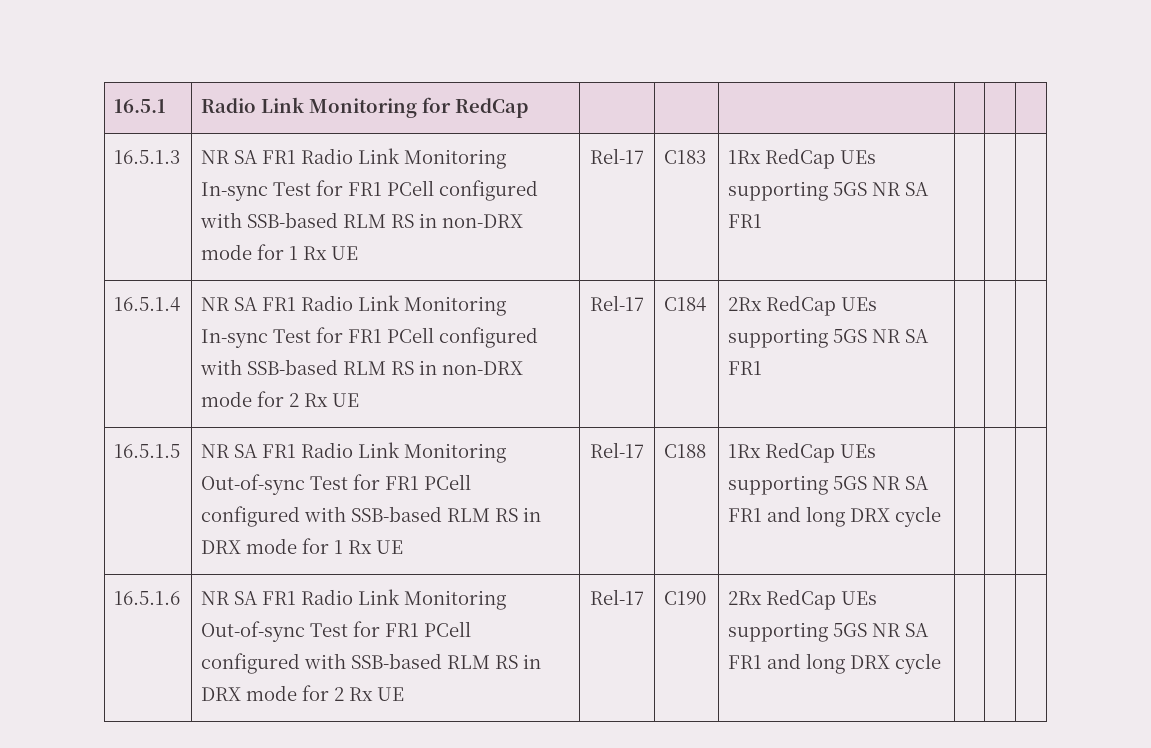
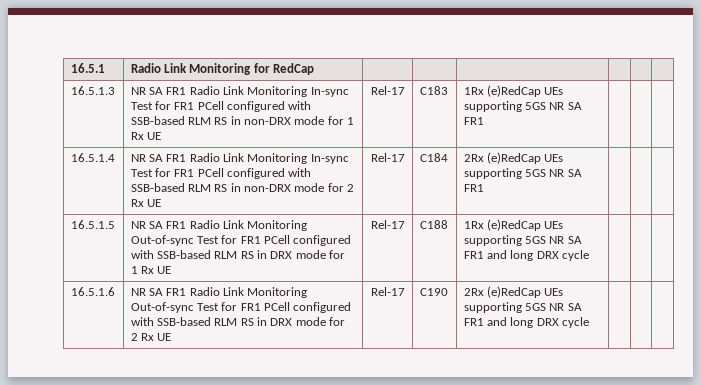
- 16.5.1.3 | NR SA FR1 Radio Link Monitoring In-sync Test for FR1 PCell configured with SSB-based RLM RS in non-DRX mode for 1 Rx UE | Rel-17 | C183 | 1Rx RedCap UEs supporting 5GS NR SA FR1 | | |
+ 16.5.1.3 | NR SA FR1 Radio Link Monitoring In-sync Test for FR1 PCell configured with SSB-based RLM RS in non-DRX mode for 1 Rx UE | Rel-17 | C183 | 1Rx (e)RedCap UEs supporting 5GS NR SA FR1 | | |
- 16.5.1.4 | NR SA FR1 Radio Link Monitoring In-sync Test for FR1 PCell configured with SSB-based RLM RS in non-DRX mode for 2 Rx UE | Rel-17 | C184 | 2Rx RedCap UEs supporting 5GS NR SA FR1 | | |
+ 16.5.1.4 | NR SA FR1 Radio Link Monitoring In-sync Test for FR1 PCell configured with SSB-based RLM RS in non-DRX mode for 2 Rx UE | Rel-17 | C184 | 2Rx (e)RedCap UEs supporting 5GS NR SA FR1 | | |
- 16.5.1.5 | NR SA FR1 Radio Link Monitoring Out-of-sync Test for FR1 PCell configured with SSB-based RLM RS in DRX mode for 1 Rx UE | Rel-17 | C188 | 1Rx RedCap UEs supporting 5GS NR SA FR1 and long DRX cycle | | |
+ 16.5.1.5 | NR SA FR1 Radio Link Monitoring Out-of-sync Test for FR1 PCell configured with SSB-based RLM RS in DRX mode for 1 Rx UE | Rel-17 | C188 | 1Rx (e)RedCap UEs supporting 5GS NR SA FR1 and long DRX cycle | | |
- 16.5.1.6 | NR SA FR1 Radio Link Monitoring Out-of-sync Test for FR1 PCell configured with SSB-based RLM RS in DRX mode for 2 Rx UE | Rel-17 | C190 | 2Rx RedCap UEs supporting 5GS NR SA FR1 and long DRX cycle | | |
+ 16.5.1.6 | NR SA FR1 Radio Link Monitoring Out-of-sync Test for FR1 PCell configured with SSB-based RLM RS in DRX mode for 2 Rx UE | Rel-17 | C190 | 2Rx (e)RedCap UEs supporting 5GS NR SA FR1 and long DRX cycle | | |

